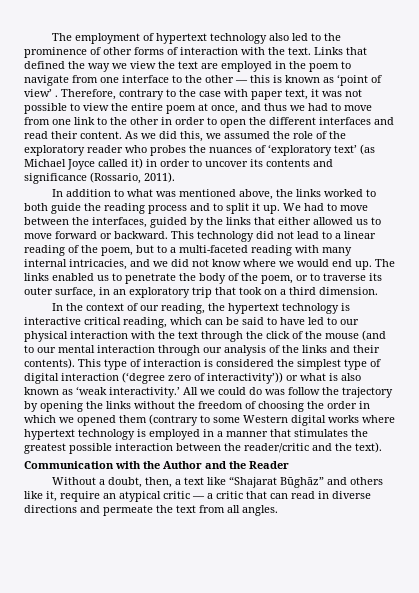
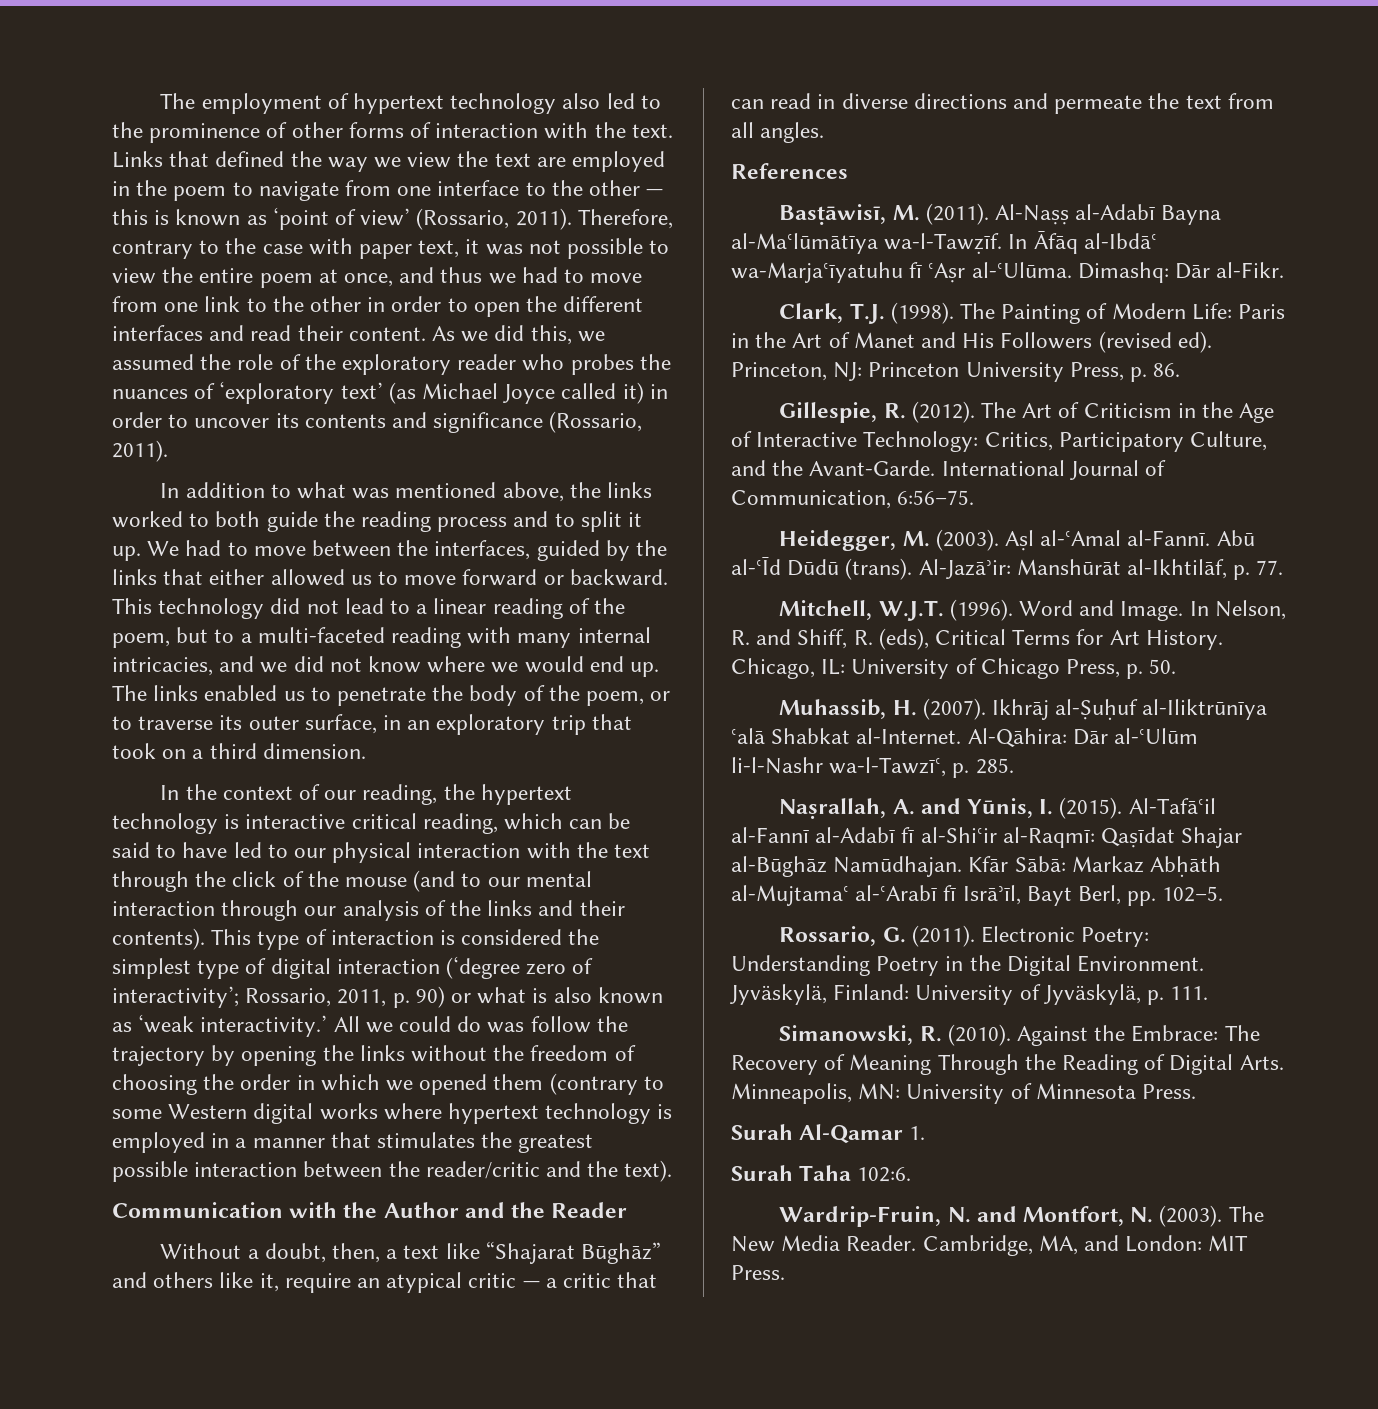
- Links that defined the way we view the text are employed in the poem to navigate from one interface to the other — this is known as ‘point of view’ .
+ Links that defined the way we view the text are employed in the poem to navigate from one interface to the other — this is known as ‘point of view’ (Rossario, 2011).
- This type of interaction is considered the simplest type of digital interaction (‘degree zero of interactivity’)) or what is also known as ‘weak interactivity.’
+ This type of interaction is considered the simplest type of digital interaction (‘degree zero of interactivity’; Rossario, 2011, p. 90) or what is also known as ‘weak interactivity.’
+ References
+ Basṭāwisī, M. (2011). Al-Naṣṣ al-Adabī Bayna al-Maʿlūmātīya wa-l-Tawẓīf. In Āfāq al-Ibdāʿ wa-Marjaʿīyatuhu fī ʿAṣr al-ʿUlūma. Dimashq: Dār al-Fikr.
+ Clark, T.J. (1998). The Painting of Modern Life: Paris in the Art of Manet and His Followers (revised ed). Princeton, NJ: Princeton University Press, p. 86.
+ Gillespie, R. (2012). The Art of Criticism in the Age of Interactive Technology: Critics, Participatory Culture, and the Avant-Garde. International Journal of Communication, 6:56–75.
+ Heidegger, M. (2003). Aṣl al-ʿAmal al-Fannī. Abū al-ʿĪd Dūdū (trans). Al-Jazāʾir: Manshūrāt al-Ikhtilāf, p. 77.
+ Mitchell, W.J.T. (1996). Word and Image. In Nelson, R. and Shiff, R. (eds), Critical Terms for Art History. Chicago, IL: University of Chicago Press, p. 50.
+ Muhassib, H. (2007). Ikhrāj al-Ṣuḥuf al-Iliktrūnīya ʿalā Shabkat al-Internet. Al-Qāhira: Dār al-ʿUlūm li-l-Nashr wa-l-Tawzīʿ, p. 285.
+ Naṣrallah, A. and Yūnis, I. (2015). Al-Tafāʿil al-Fannī al-Adabī fī al-Shiʿir al-Raqmī: Qaṣīdat Shajar al-Būghāz Namūdhajan. Kfār Sābā: Markaz Abḥāth al-Mujtamaʿ al-ʿArabī fī Isrāʾīl, Bayt Berl, pp. 102–5.
+ Rossario, G. (2011). Electronic Poetry: Understanding Poetry in the Digital Environment. Jyväskylä, Finland: University of Jyväskylä, p. 111.
+ Simanowski, R. (2010). Against the Embrace: The Recovery of Meaning Through the Reading of Digital Arts. Minneapolis, MN: University of Minnesota Press.
+ Surah Al-Qamar 1.
+ Surah Taha 102:6.
+ Wardrip-Fruin, N. and Montfort, N. (2003). The New Media Reader. Cambridge, MA, and London: MIT Press.

